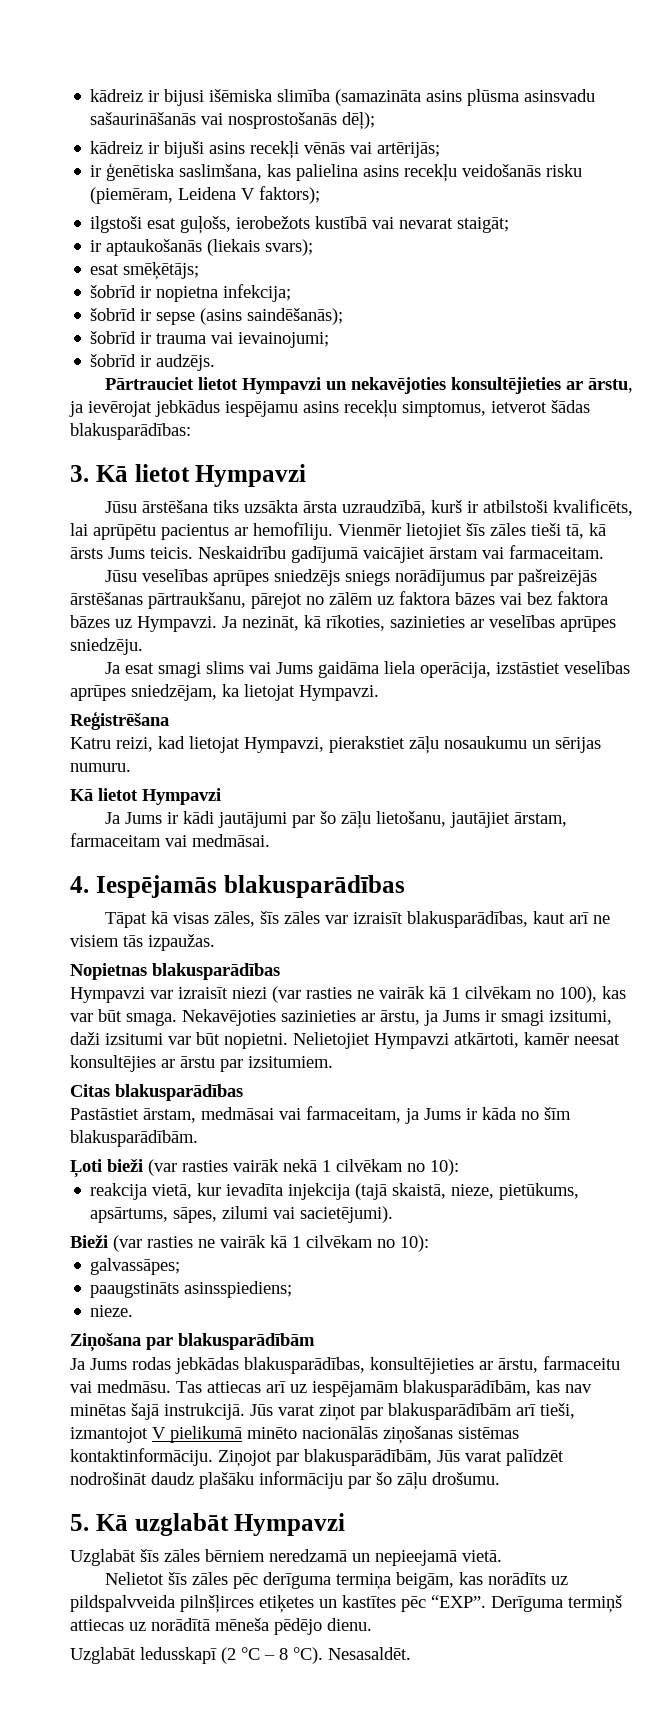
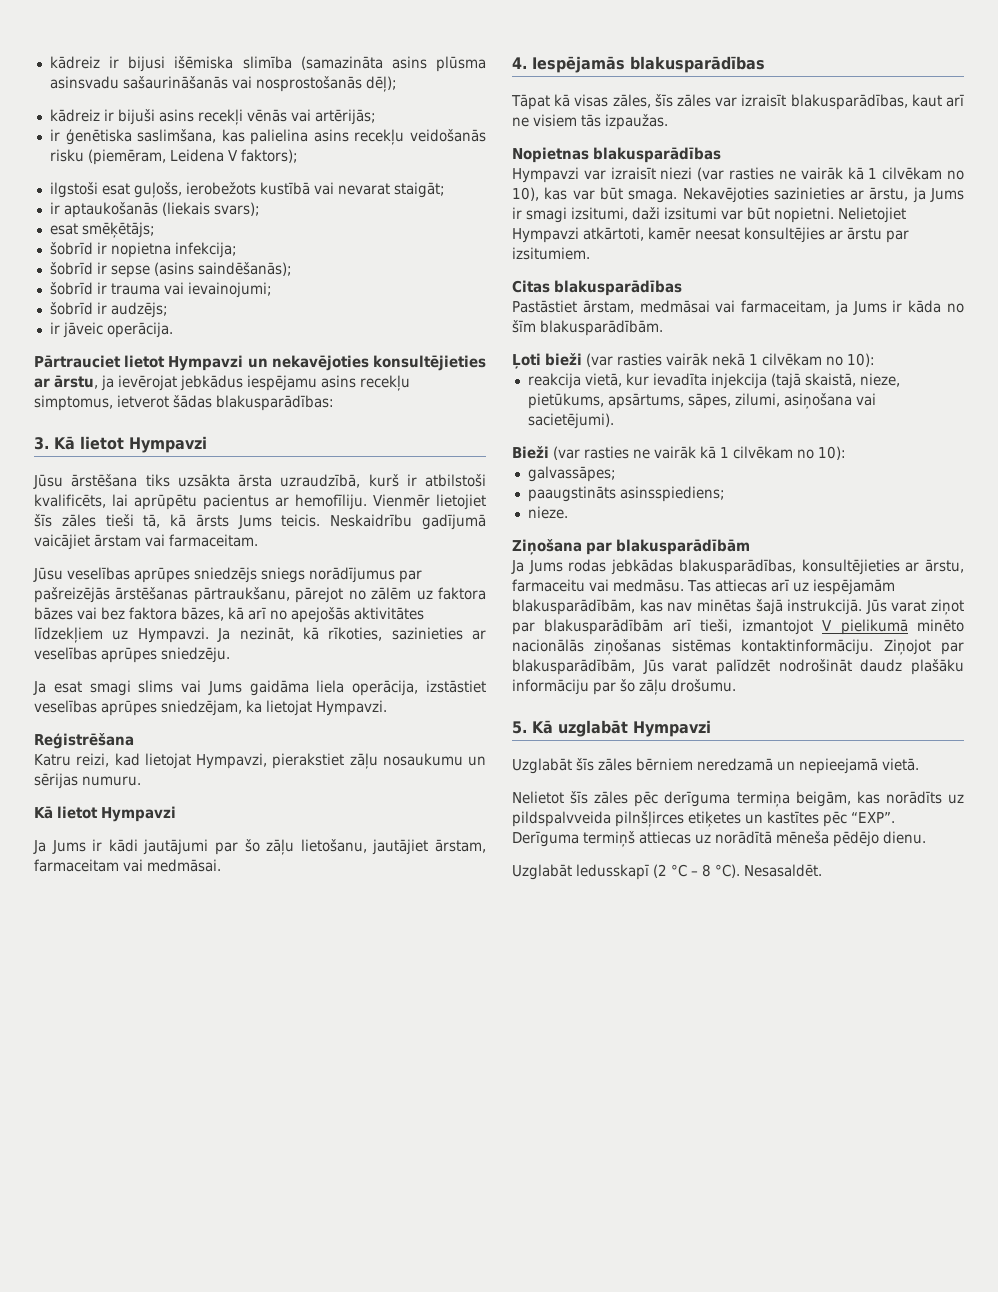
- šobrīd ir audzējs.
+ šobrīd ir audzējs;
+ ir jāveic operācija.
- Jūsu veselības aprūpes sniedzējs sniegs norādījumus par pašreizējās ārstēšanas pārtraukšanu, pārejot no zālēm uz faktora bāzes vai bez faktora bāzes uz Hympavzi.
+ Jūsu veselības aprūpes sniedzējs sniegs norādījumus par pašreizējās ārstēšanas pārtraukšanu, pārejot no zālēm uz faktora bāzes vai bez faktora bāzes, kā arī no apejošās aktivitātes līdzekļiem uz Hympavzi.
- Hympavzi var izraisīt niezi (var rasties ne vairāk kā 1 cilvēkam no 100), kas var būt smaga.
+ Hympavzi var izraisīt niezi (var rasties ne vairāk kā 1 cilvēkam no 10), kas var būt smaga.
- reakcija vietā, kur ievadīta injekcija (tajā skaistā, nieze, pietūkums, apsārtums, sāpes, zilumi vai sacietējumi).
+ reakcija vietā, kur ievadīta injekcija (tajā skaistā, nieze, pietūkums, apsārtums, sāpes, zilumi, asiņošana vai sacietējumi).

